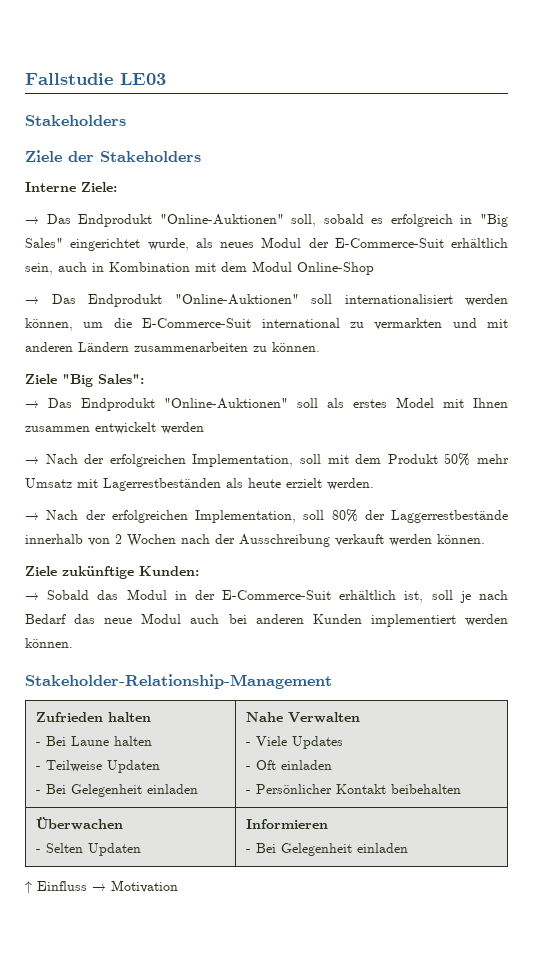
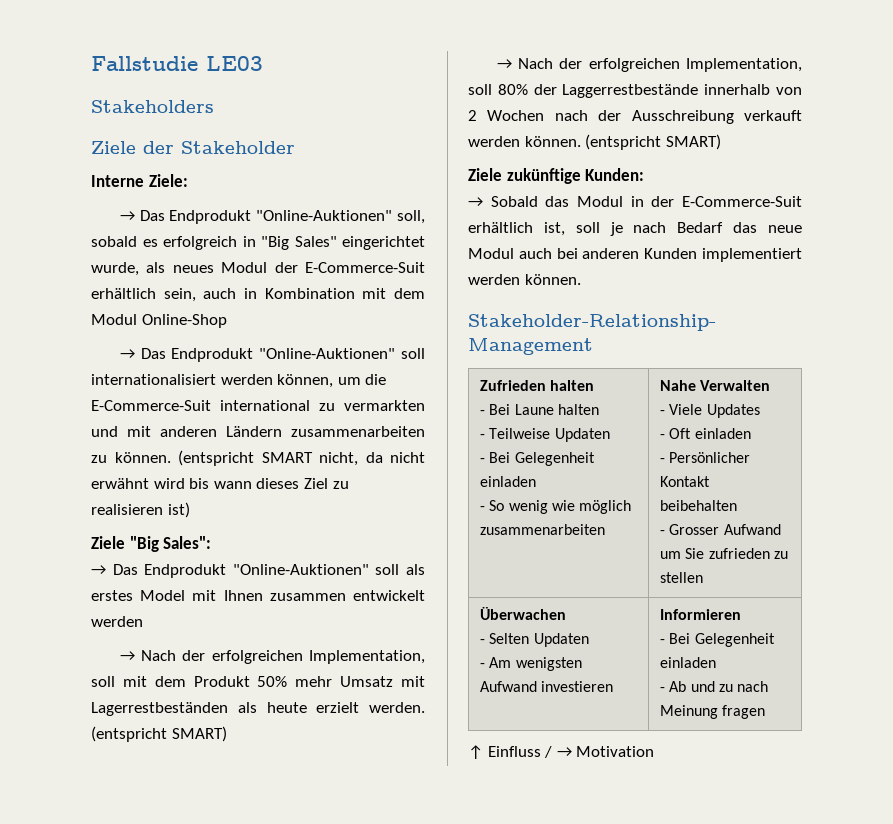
- Ziele der Stakeholders
+ Ziele der Stakeholder
+ (entspricht SMART nicht, da nicht erwähnt wird bis wann dieses Ziel zu realisieren ist)
- → Nach der erfolgreichen Implementation, soll mit dem Produkt 50% mehr Umsatz mit Lagerrestbeständen als heute erzielt werden.
+ → Nach der erfolgreichen Implementation, soll mit dem Produkt 50% mehr Umsatz mit Lagerrestbeständen als heute erzielt werden. (entspricht SMART)
- → Nach der erfolgreichen Implementation, soll 80% der Laggerrestbestände innerhalb von 2 Wochen nach der Ausschreibung verkauft werden können.
+ → Nach der erfolgreichen Implementation, soll 80% der Laggerrestbestände innerhalb von 2 Wochen nach der Ausschreibung verkauft werden können. (entspricht SMART)
  Zufrieden halten
  - Bei Laune halten
  - Teilweise Updaten
- - Bei Gelegenheit einladen | Nahe Verwalten
+ - Bei Gelegenheit einladen
+ - So wenig wie möglich zusammenarbeiten | Nahe Verwalten
  - Viele Updates
  - Oft einladen
  - Persönlicher Kontakt beibehalten
+ - Grosser Aufwand um Sie zufrieden zu stellen
  Überwachen
- - Selten Updaten | Informieren
+ - Selten Updaten
+ - Am wenigsten Aufwand investieren | Informieren
  - Bei Gelegenheit einladen
+ - Ab und zu nach Meinung fragen
- ↑ Einfluss → Motivation
+ ↑ Einfluss / → Motivation

